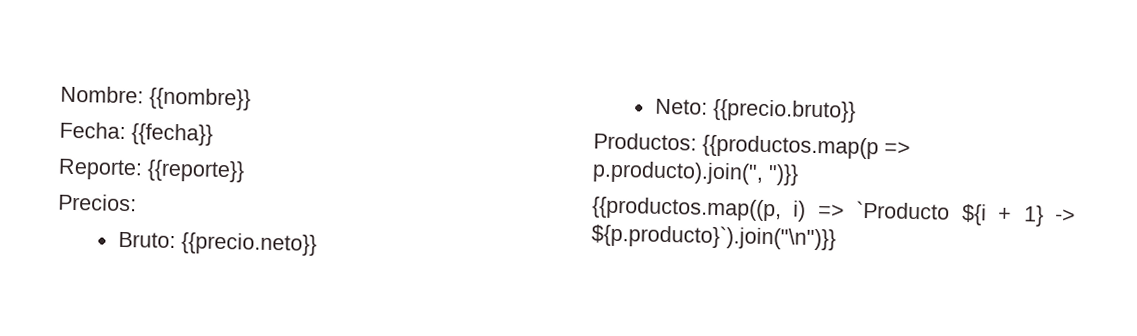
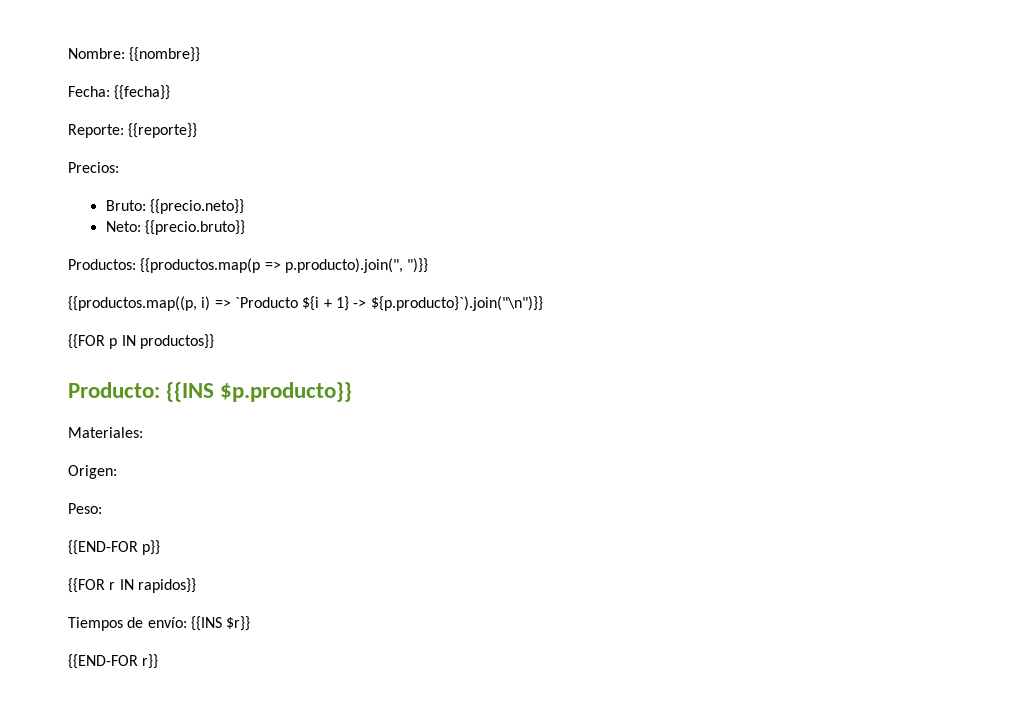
+ {{FOR p IN productos}}
+ Producto: {{INS $p.producto}}
+ Materiales:
+ Origen:
+ Peso:
+ {{END-FOR p}}
+ {{FOR r IN rapidos}}
+ Tiempos de envío: {{INS $r}}
+ {{END-FOR r}}

